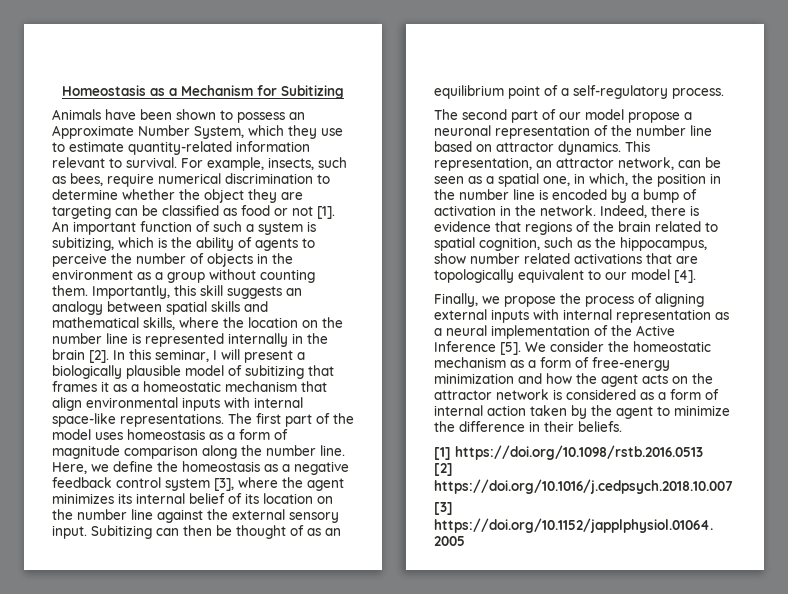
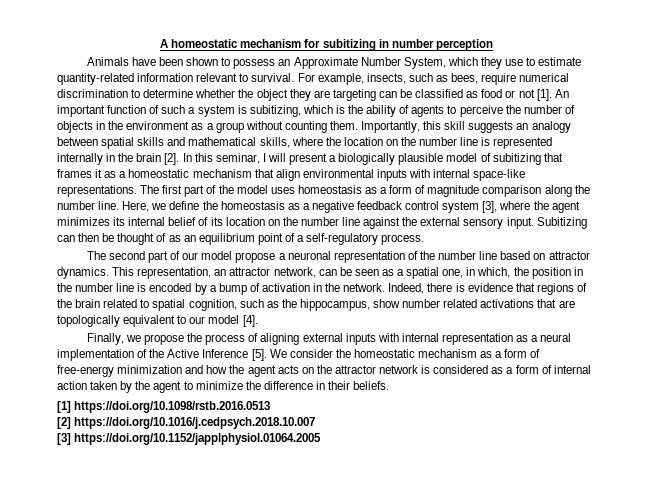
- Homeostasis as a Mechanism for Subitizing
+ A homeostatic mechanism for subitizing in number perception

